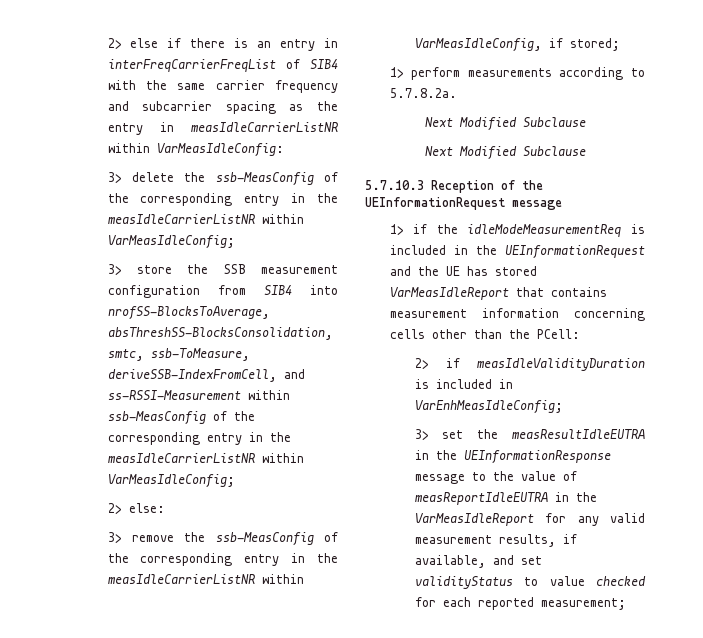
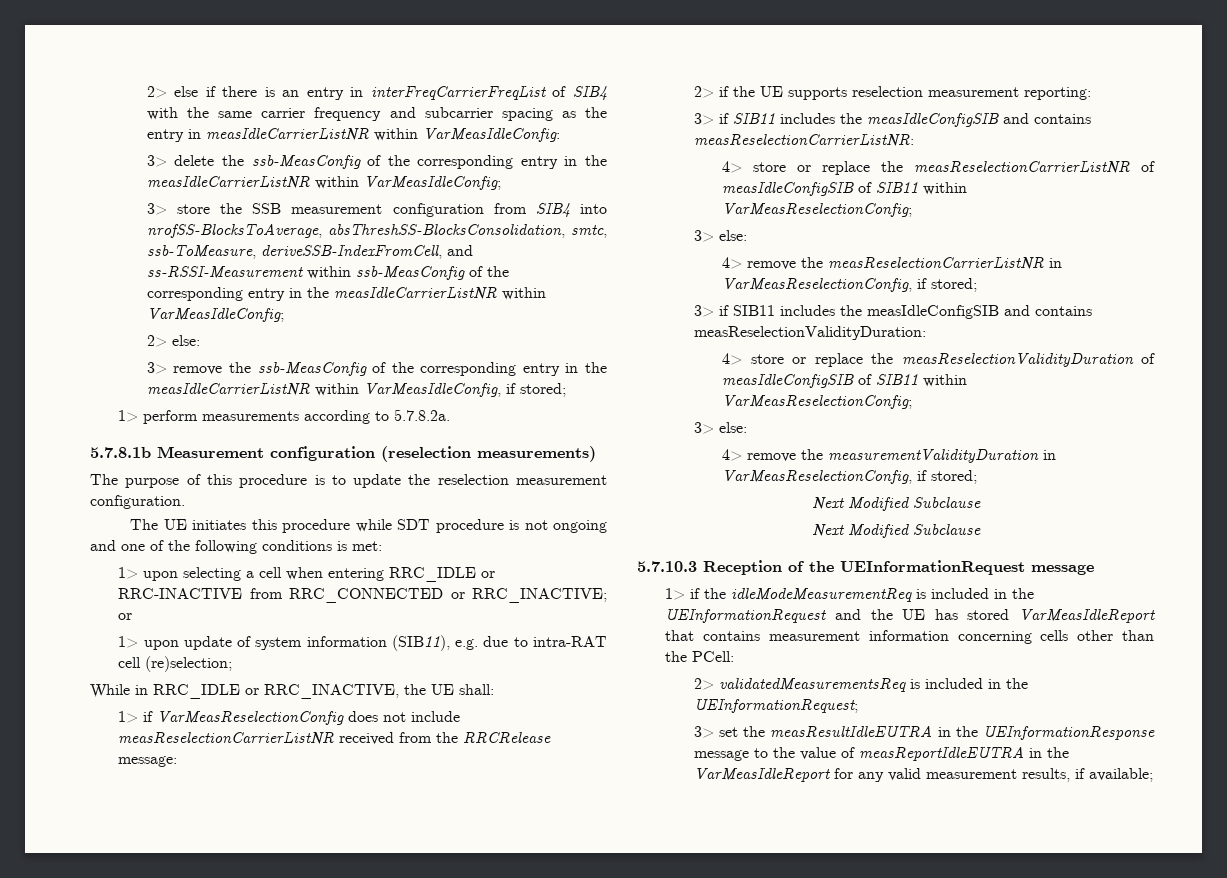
+ 5.7.8.1b Measurement configuration (reselection measurements)
+ The purpose of this procedure is to update the reselection measurement configuration.
+ The UE initiates this procedure while SDT procedure is not ongoing and one of the following conditions is met:
+ 1> upon selecting a cell when entering RRC_IDLE or RRC-INACTIVE from RRC_CONNECTED or RRC_INACTIVE; or
+ 1> upon update of system information (SIB11), e.g. due to intra-RAT cell (re)selection;
+ While in RRC_IDLE or RRC_INACTIVE, the UE shall:
+ 1> if VarMeasReselectionConfig does not include measReselectionCarrierListNR received from the RRCRelease message:
+ 2> if the UE supports reselection measurement reporting:
+ 3> if SIB11 includes the measIdleConfigSIB and contains measReselectionCarrierListNR:
+ 4> store or replace the measReselectionCarrierListNR of measIdleConfigSIB of SIB11 within VarMeasReselectionConfig;
+ 3> else:
+ 4> remove the measReselectionCarrierListNR in VarMeasReselectionConfig, if stored;
+ 3> if SIB11 includes the measIdleConfigSIB and contains measReselectionValidityDuration:
+ 4> store or replace the measReselectionValidityDuration of measIdleConfigSIB of SIB11 within VarMeasReselectionConfig;
+ 3> else:
+ 4> remove the measurementValidityDuration in VarMeasReselectionConfig, if stored;
- 2> if measIdleValidityDuration is included in VarEnhMeasIdleConfig;
+ 2> validatedMeasurementsReq is included in the UEInformationRequest;
- 3> set the measResultIdleEUTRA in the UEInformationResponse message to the value of measReportIdleEUTRA in the VarMeasIdleReport for any valid measurement results, if available, and set validityStatus to value checked for each reported measurement;
+ 3> set the measResultIdleEUTRA in the UEInformationResponse message to the value of measReportIdleEUTRA in the VarMeasIdleReport for any valid measurement results, if available;

